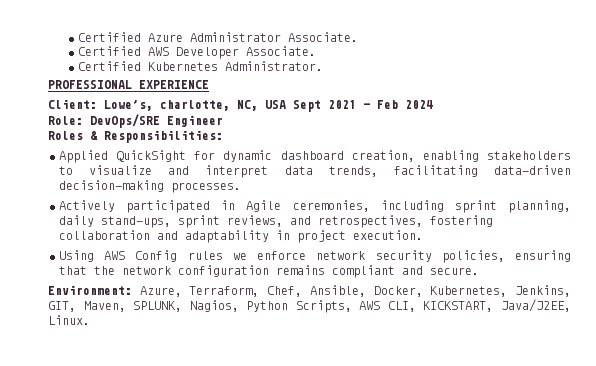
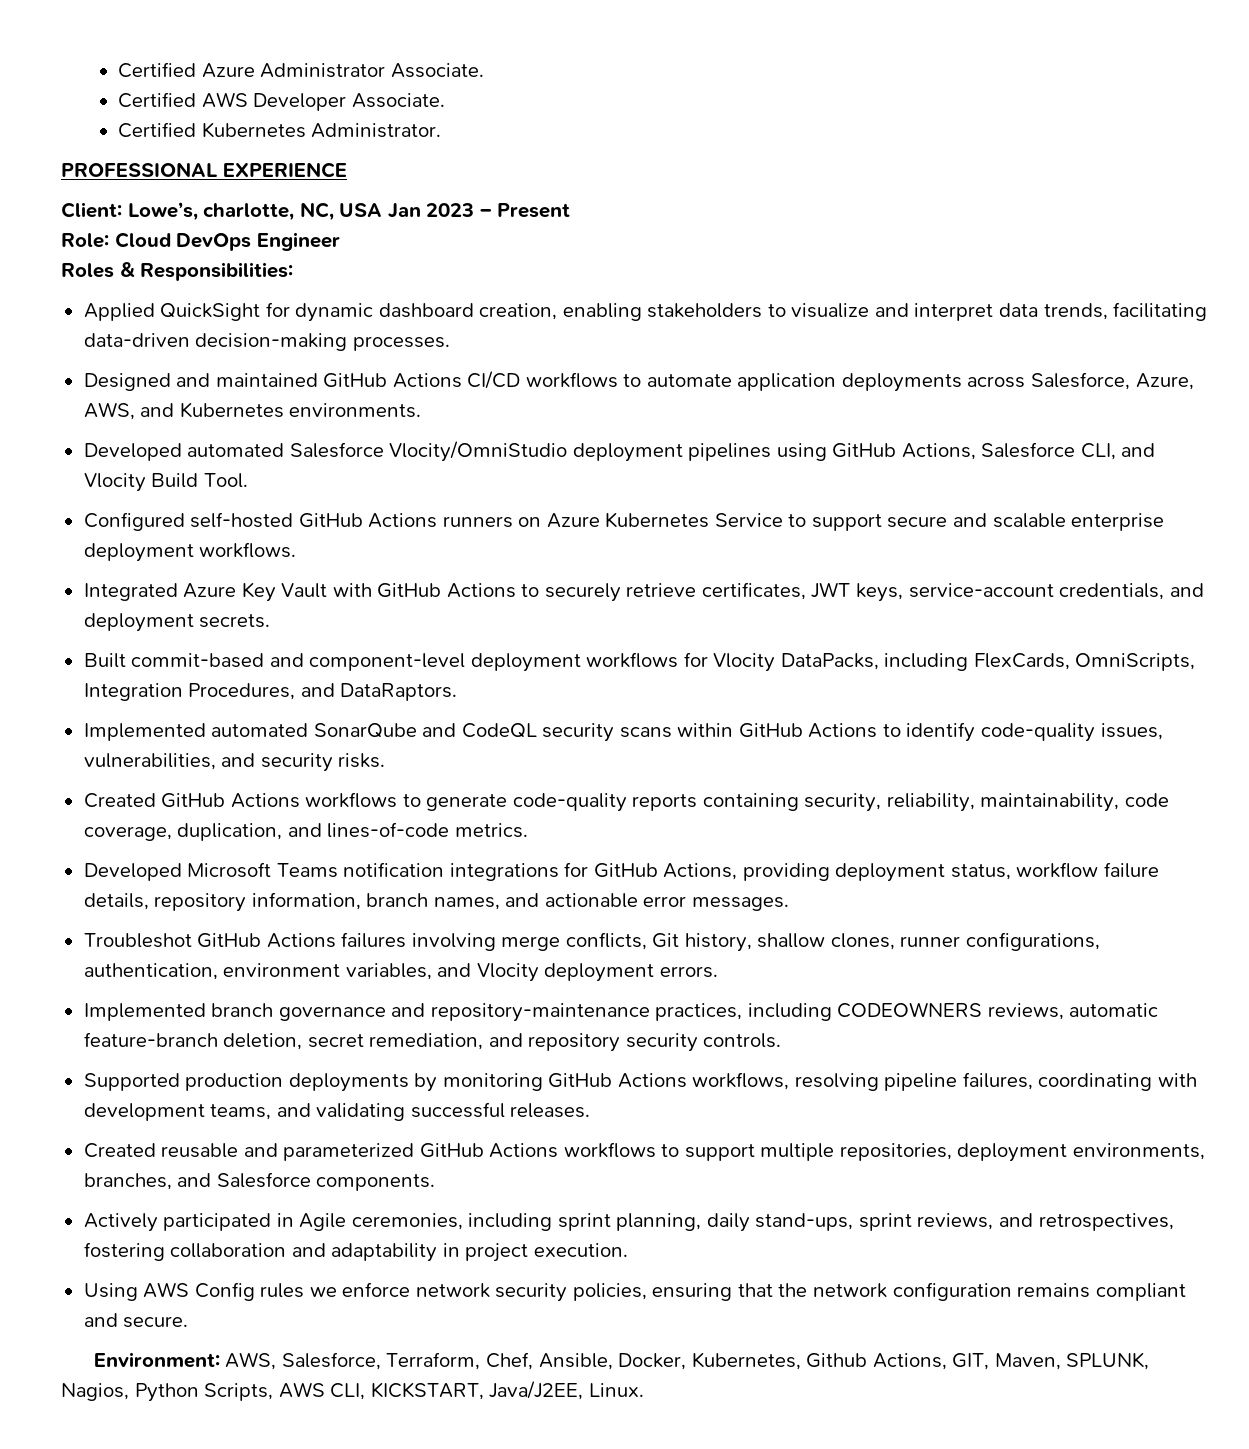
- Client: Lowe’s, charlotte, NC, USA Sept 2021 – Feb 2024
+ Client: Lowe’s, charlotte, NC, USA Jan 2023 – Present
- Role: DevOps/SRE Engineer
+ Role: Cloud DevOps Engineer
+ Designed and maintained GitHub Actions CI/CD workflows to automate application deployments across Salesforce, Azure, AWS, and Kubernetes environments.
+ Developed automated Salesforce Vlocity/OmniStudio deployment pipelines using GitHub Actions, Salesforce CLI, and Vlocity Build Tool.
+ Configured self-hosted GitHub Actions runners on Azure Kubernetes Service to support secure and scalable enterprise deployment workflows.
+ Integrated Azure Key Vault with GitHub Actions to securely retrieve certificates, JWT keys, service-account credentials, and deployment secrets.
+ Built commit-based and component-level deployment workflows for Vlocity DataPacks, including FlexCards, OmniScripts, Integration Procedures, and DataRaptors.
+ Implemented automated SonarQube and CodeQL security scans within GitHub Actions to identify code-quality issues, vulnerabilities, and security risks.
+ Created GitHub Actions workflows to generate code-quality reports containing security, reliability, maintainability, code coverage, duplication, and lines-of-code metrics.
+ Developed Microsoft Teams notification integrations for GitHub Actions, providing deployment status, workflow failure details, repository information, branch names, and actionable error messages.
+ Troubleshot GitHub Actions failures involving merge conflicts, Git history, shallow clones, runner configurations, authentication, environment variables, and Vlocity deployment errors.
+ Implemented branch governance and repository-maintenance practices, including CODEOWNERS reviews, automatic feature-branch deletion, secret remediation, and repository security controls.
+ Supported production deployments by monitoring GitHub Actions workflows, resolving pipeline failures, coordinating with development teams, and validating successful releases.
+ Created reusable and parameterized GitHub Actions workflows to support multiple repositories, deployment environments, branches, and Salesforce components.
- Environment: Azure, Terraform, Chef, Ansible, Docker, Kubernetes, Jenkins, GIT, Maven, SPLUNK, Nagios, Python Scripts, AWS CLI, KICKSTART, Java/J2EE, Linux.
+ Environment: AWS, Salesforce, Terraform, Chef, Ansible, Docker, Kubernetes, Github Actions, GIT, Maven, SPLUNK, Nagios, Python Scripts, AWS CLI, KICKSTART, Java/J2EE, Linux.

